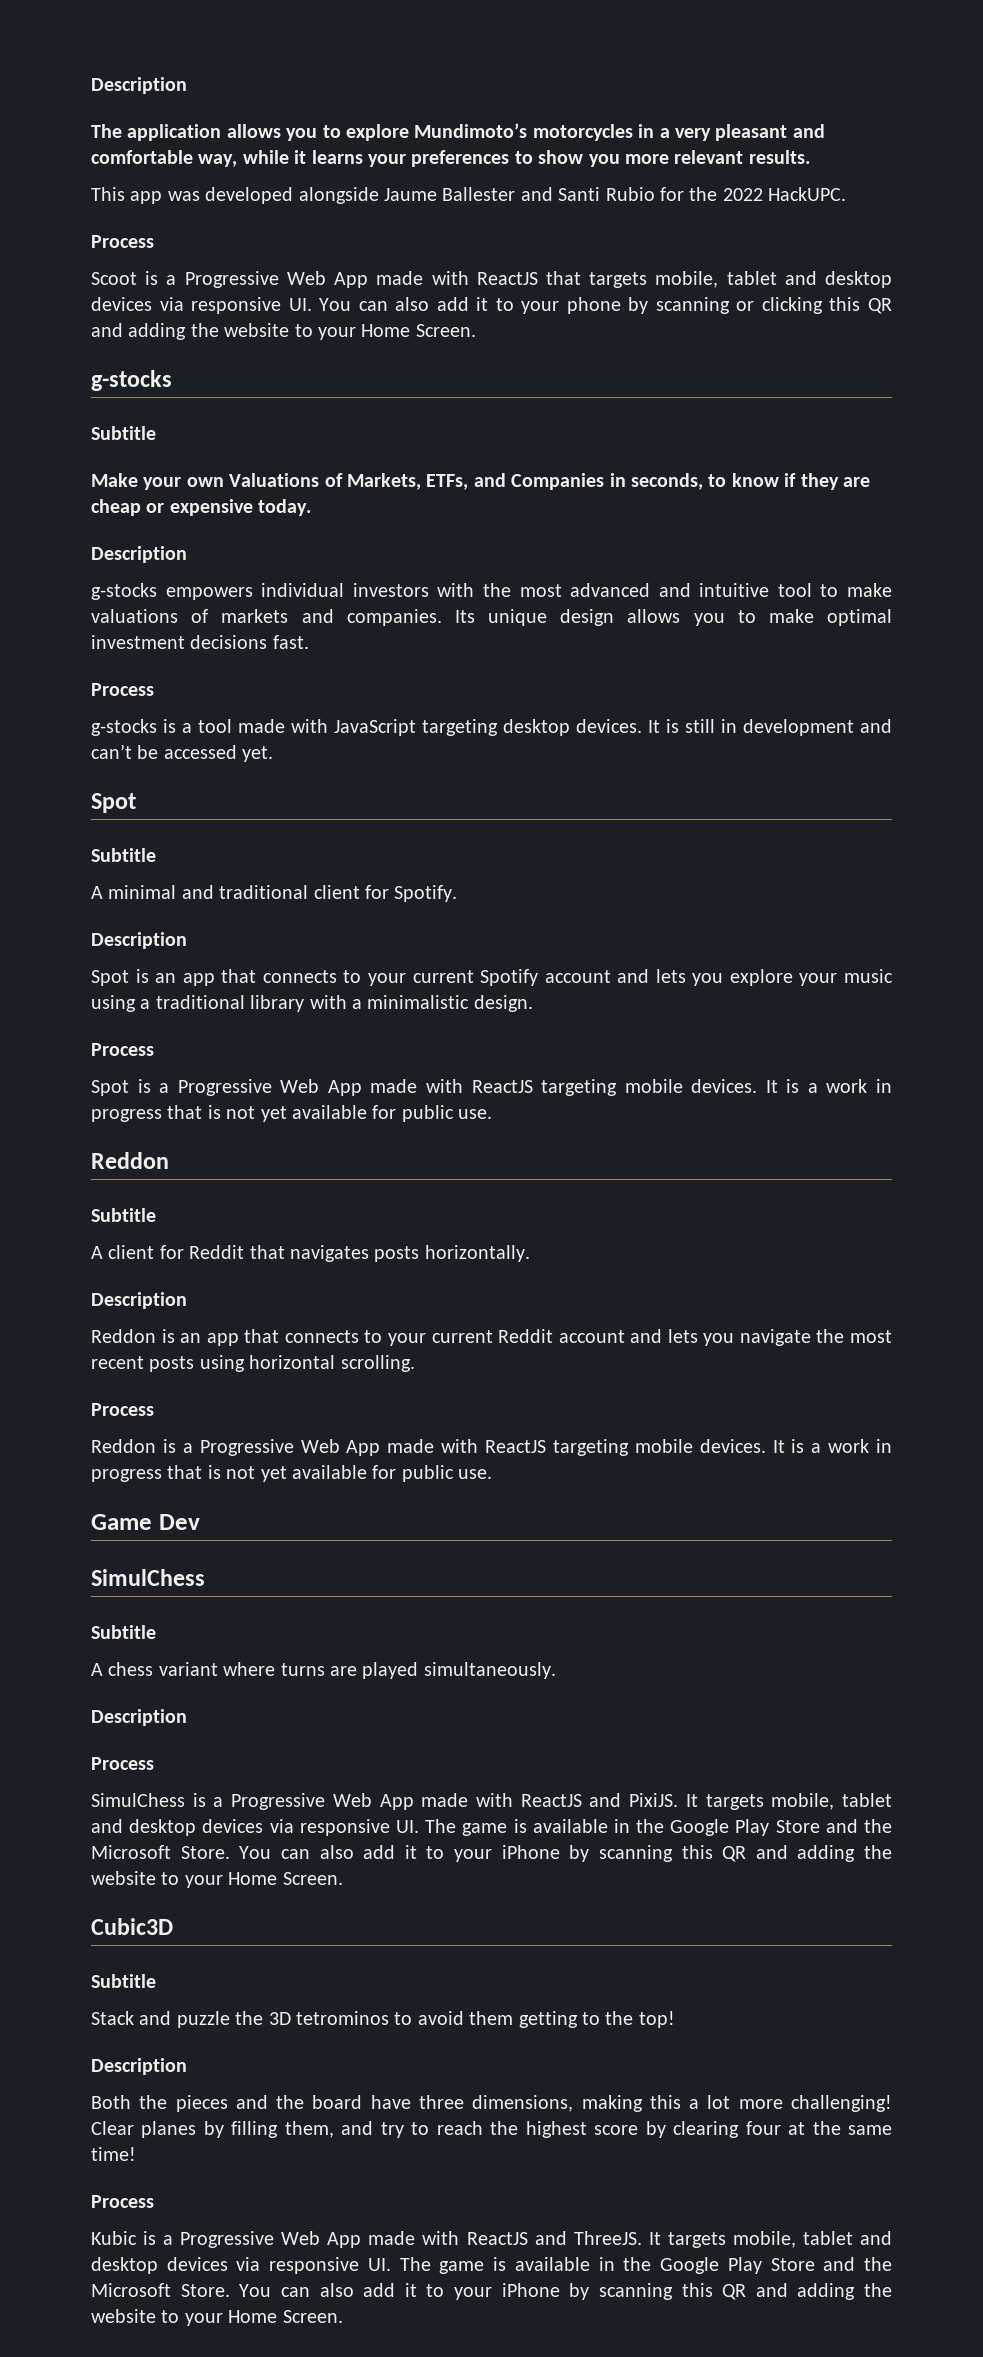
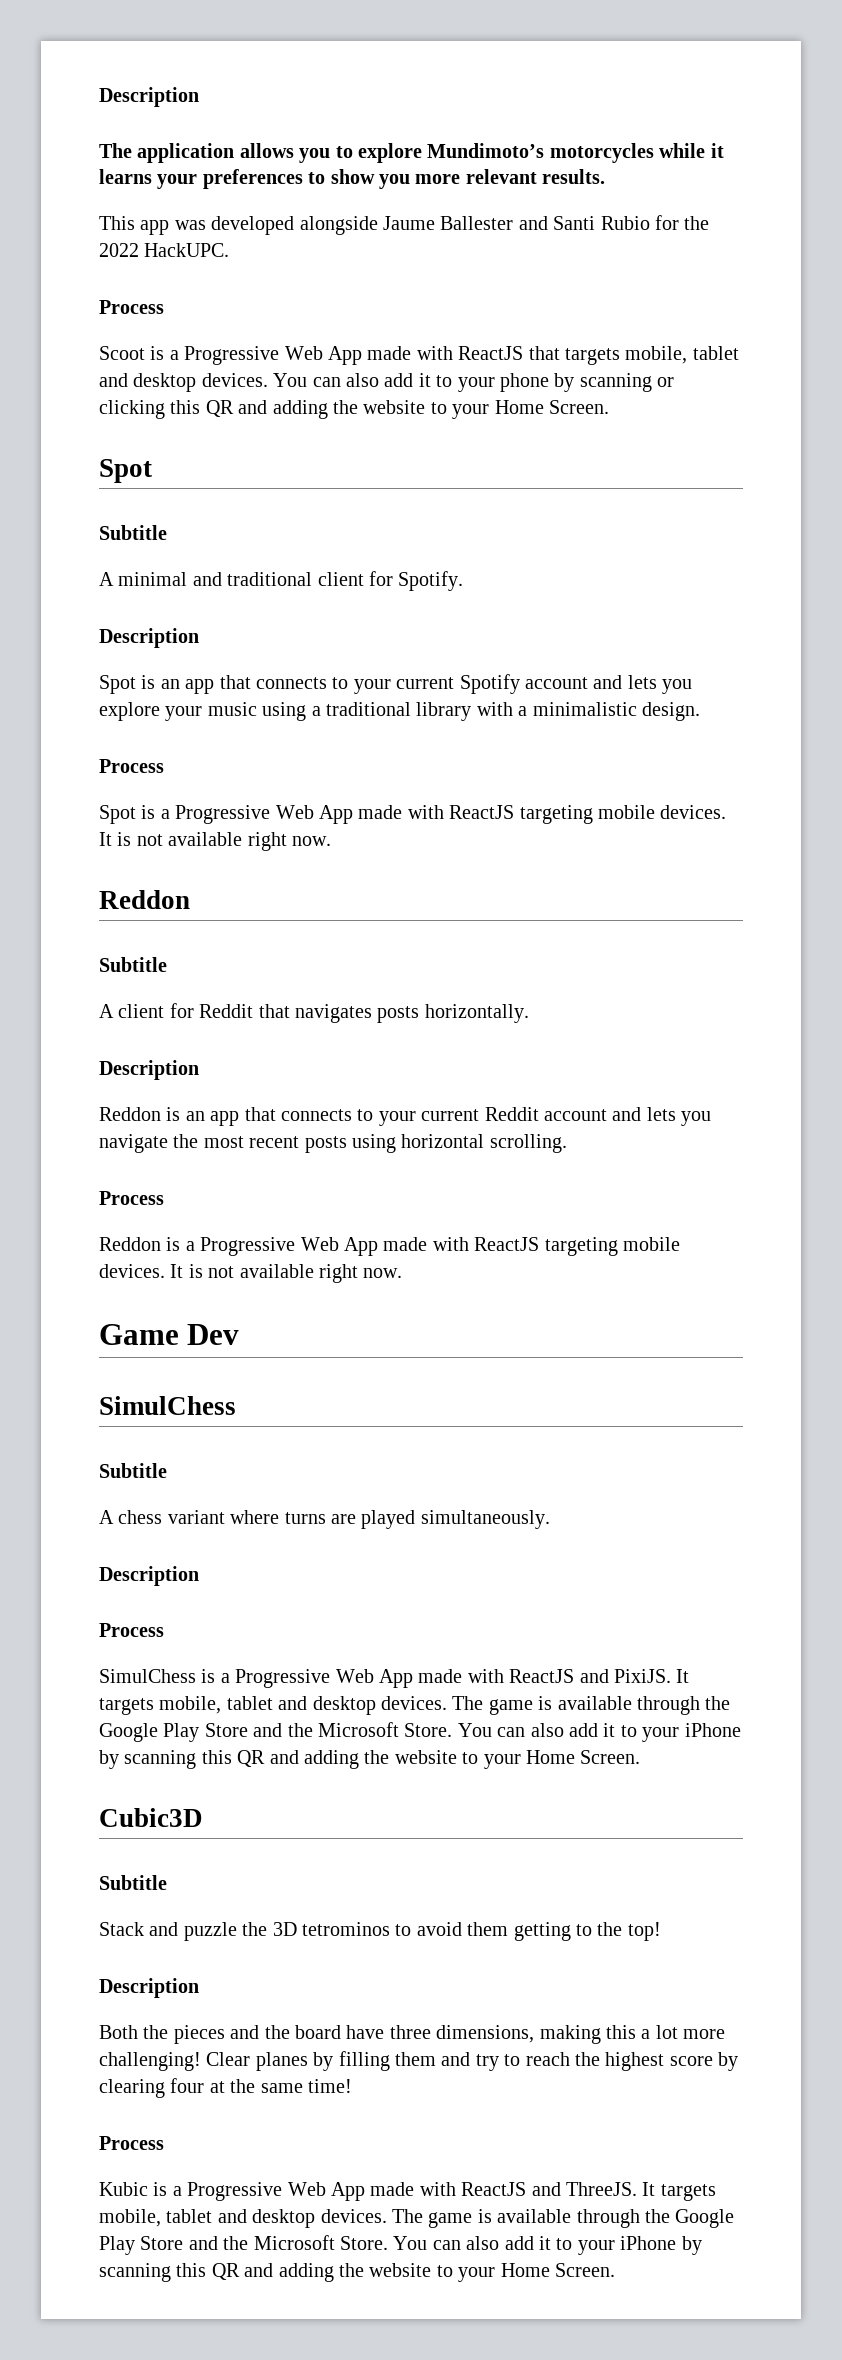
- The application allows you to explore Mundimoto’s motorcycles in a very pleasant and comfortable way, while it learns your preferences to show you more relevant results.
+ The application allows you to explore Mundimoto’s motorcycles while it learns your preferences to show you more relevant results.
- Scoot is a Progressive Web App made with ReactJS that targets mobile, tablet and desktop devices via responsive UI. You can also add it to your phone by scanning or clicking this QR and adding the website to your Home Screen.
- g-stocks
- Subtitle
- Make your own Valuations of Markets, ETFs, and Companies in seconds, to know if they are cheap or expensive today.
- Description
- g-stocks empowers individual investors with the most advanced and intuitive tool to make valuations of markets and companies. Its unique design allows you to make optimal investment decisions fast.
- Process
- g-stocks is a tool made with JavaScript targeting desktop devices. It is still in development and can’t be accessed yet.
+ Scoot is a Progressive Web App made with ReactJS that targets mobile, tablet and desktop devices. You can also add it to your phone by scanning or clicking this QR and adding the website to your Home Screen.
- Spot is a Progressive Web App made with ReactJS targeting mobile devices. It is a work in progress that is not yet available for public use.
+ Spot is a Progressive Web App made with ReactJS targeting mobile devices. It is not available right now.
- Reddon is a Progressive Web App made with ReactJS targeting mobile devices. It is a work in progress that is not yet available for public use.
+ Reddon is a Progressive Web App made with ReactJS targeting mobile devices. It is not available right now.
- SimulChess is a Progressive Web App made with ReactJS and PixiJS. It targets mobile, tablet and desktop devices via responsive UI. The game is available in the Google Play Store and the Microsoft Store.
+ SimulChess is a Progressive Web App made with ReactJS and PixiJS. It targets mobile, tablet and desktop devices. The game is available through the Google Play Store and the Microsoft Store.
- Clear planes by filling them, and try to reach the highest score by clearing four at the same time!
+ Clear planes by filling them and try to reach the highest score by clearing four at the same time!
- Kubic is a Progressive Web App made with ReactJS and ThreeJS. It targets mobile, tablet and desktop devices via responsive UI. The game is available in the Google Play Store and the Microsoft Store.
+ Kubic is a Progressive Web App made with ReactJS and ThreeJS. It targets mobile, tablet and desktop devices. The game is available through the Google Play Store and the Microsoft Store.

